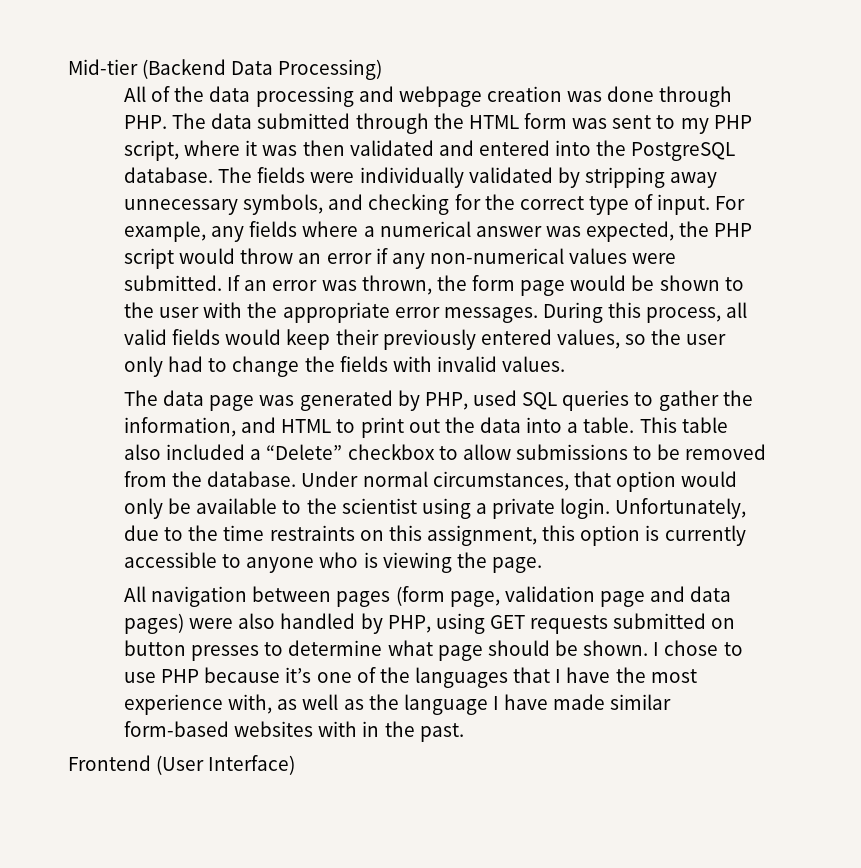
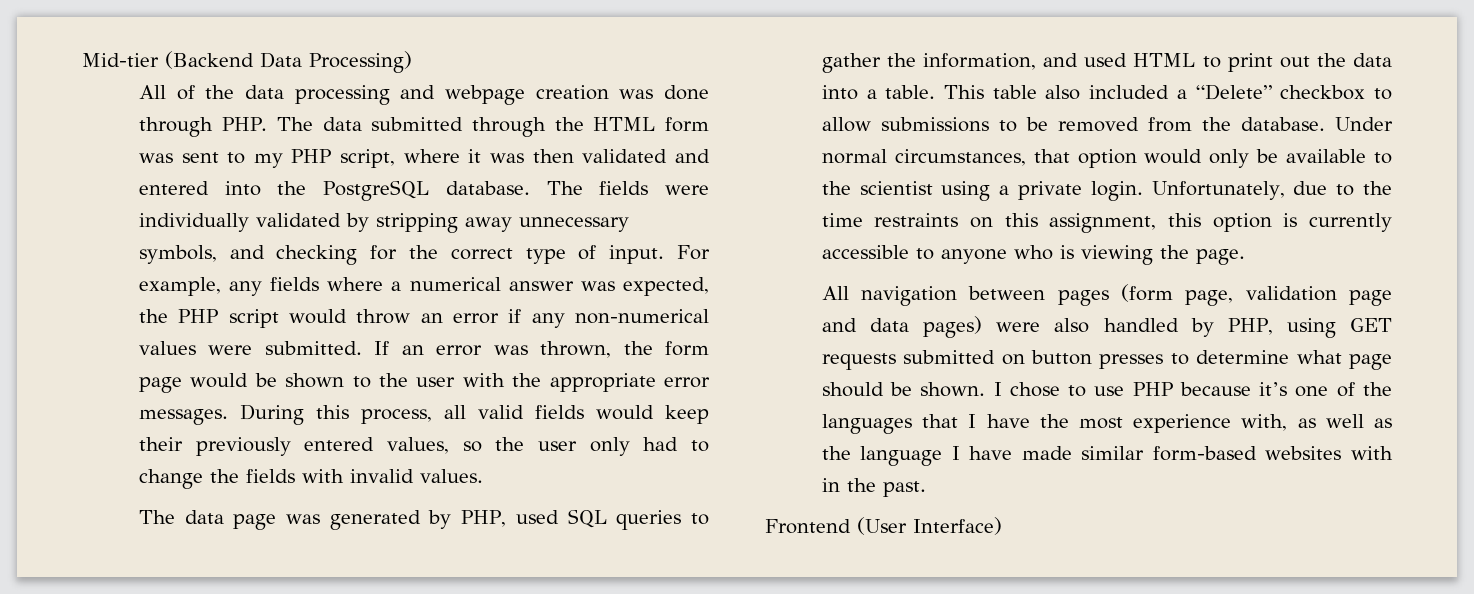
- The data page was generated by PHP, used SQL queries to gather the information, and HTML to print out the data into a table.
+ The data page was generated by PHP, used SQL queries to gather the information, and used HTML to print out the data into a table.

